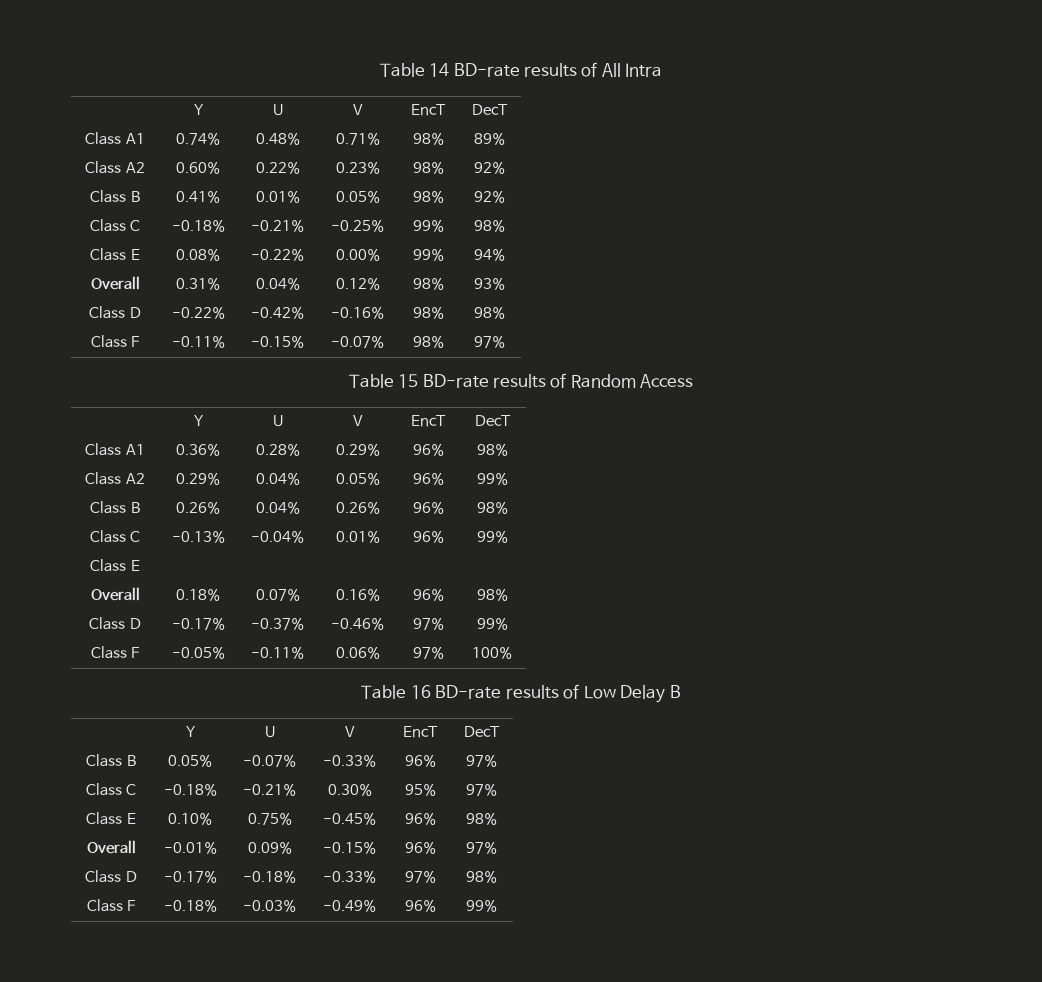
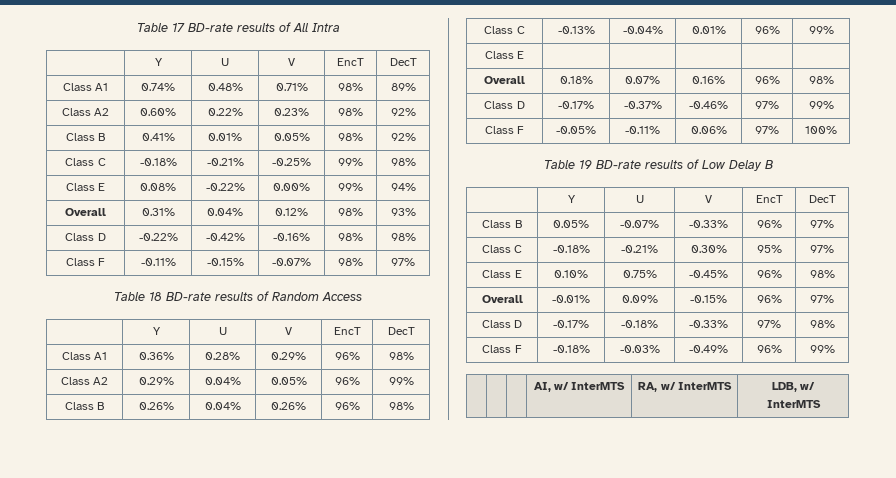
- Table 14 BD-rate results of All Intra
+ Table 17 BD-rate results of All Intra
- Table 15 BD-rate results of Random Access
+ Table 18 BD-rate results of Random Access
- Table 16 BD-rate results of Low Delay B
+ Table 19 BD-rate results of Low Delay B
+ | | | AI, w/ InterMTS | RA, w/ InterMTS | LDB, w/ InterMTS

